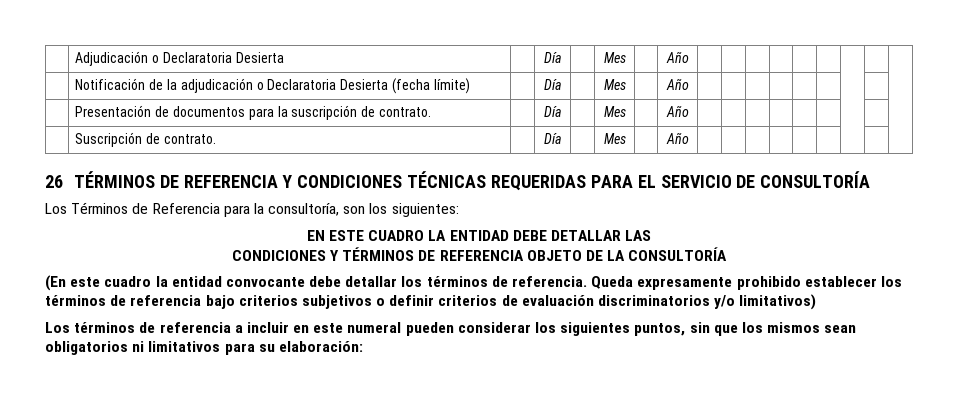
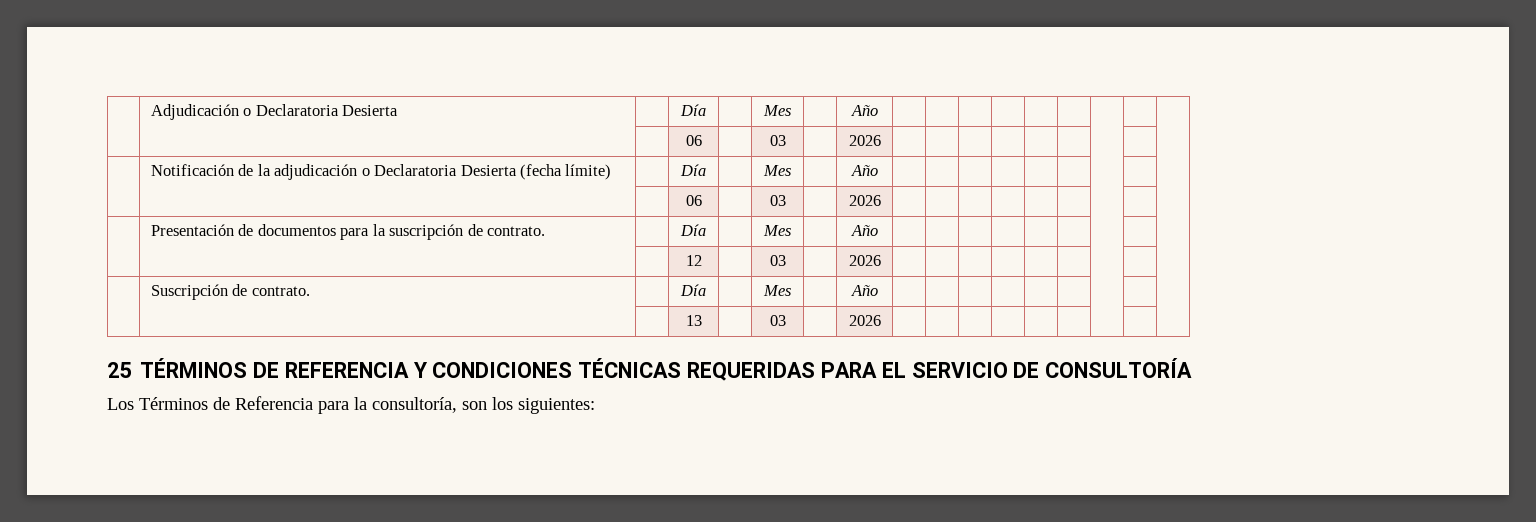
  | Adjudicación o Declaratoria Desierta | | Día | | Mes | | Año | | | | | | | | |
+ | | | 06 | | 03 | | 2026 | | | | | | | | |
  | Notificación de la adjudicación o Declaratoria Desierta (fecha límite) | | Día | | Mes | | Año | | | | | | | | |
+ | | | 06 | | 03 | | 2026 | | | | | | | | |
+ | | | 12 | | 03 | | 2026 | | | | | | | | |
- 26 TÉRMINOS DE REFERENCIA Y CONDICIONES TÉCNICAS REQUERIDAS PARA EL SERVICIO DE CONSULTORÍA
+ | | | 13 | | 03 | | 2026 | | | | | | | | |
+ 25 TÉRMINOS DE REFERENCIA Y CONDICIONES TÉCNICAS REQUERIDAS PARA EL SERVICIO DE CONSULTORÍA
- EN ESTE CUADRO LA ENTIDAD DEBE DETALLAR LAS
- CONDICIONES Y TÉRMINOS DE REFERENCIA OBJETO DE LA CONSULTORÍA
- (En este cuadro la entidad convocante debe detallar los términos de referencia. Queda expresamente prohibido establecer los términos de referencia bajo criterios subjetivos o definir criterios de evaluación discriminatorios y/o limitativos)
- Los términos de referencia a incluir en este numeral pueden considerar los siguientes puntos, sin que los mismos sean obligatorios ni limitativos para su elaboración:

